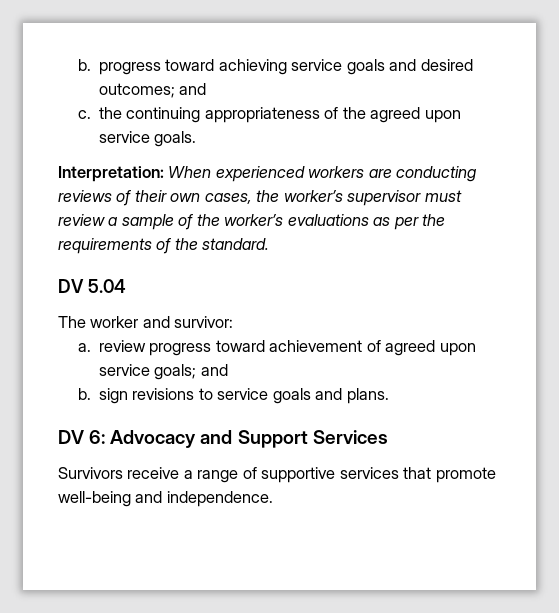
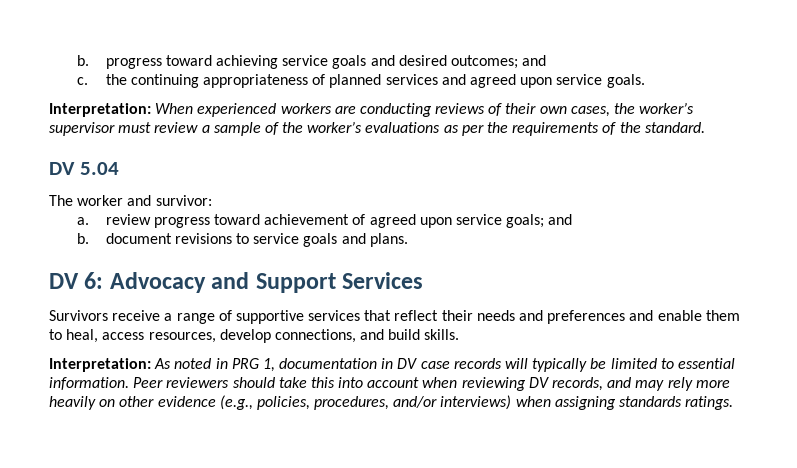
- c. the continuing appropriateness of the agreed upon service goals.
+ c. the continuing appropriateness of planned services and agreed upon service goals.
- b. sign revisions to service goals and plans.
+ b. document revisions to service goals and plans.
- Survivors receive a range of supportive services that promote well-being and independence.
+ Survivors receive a range of supportive services that reflect their needs and preferences and enable them to heal, access resources, develop connections, and build skills.
+ Interpretation: As noted in PRG 1, documentation in DV case records will typically be limited to essential information. Peer reviewers should take this into account when reviewing DV records, and may rely more heavily on other evidence (e.g., policies, procedures, and/or interviews) when assigning standards ratings.

